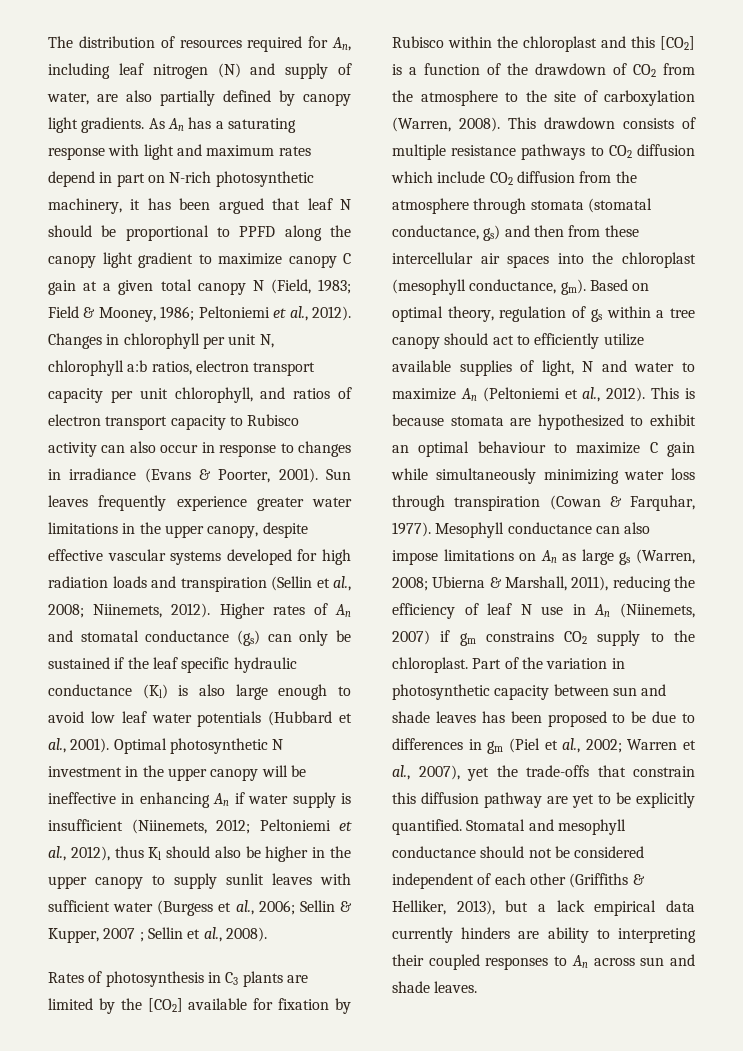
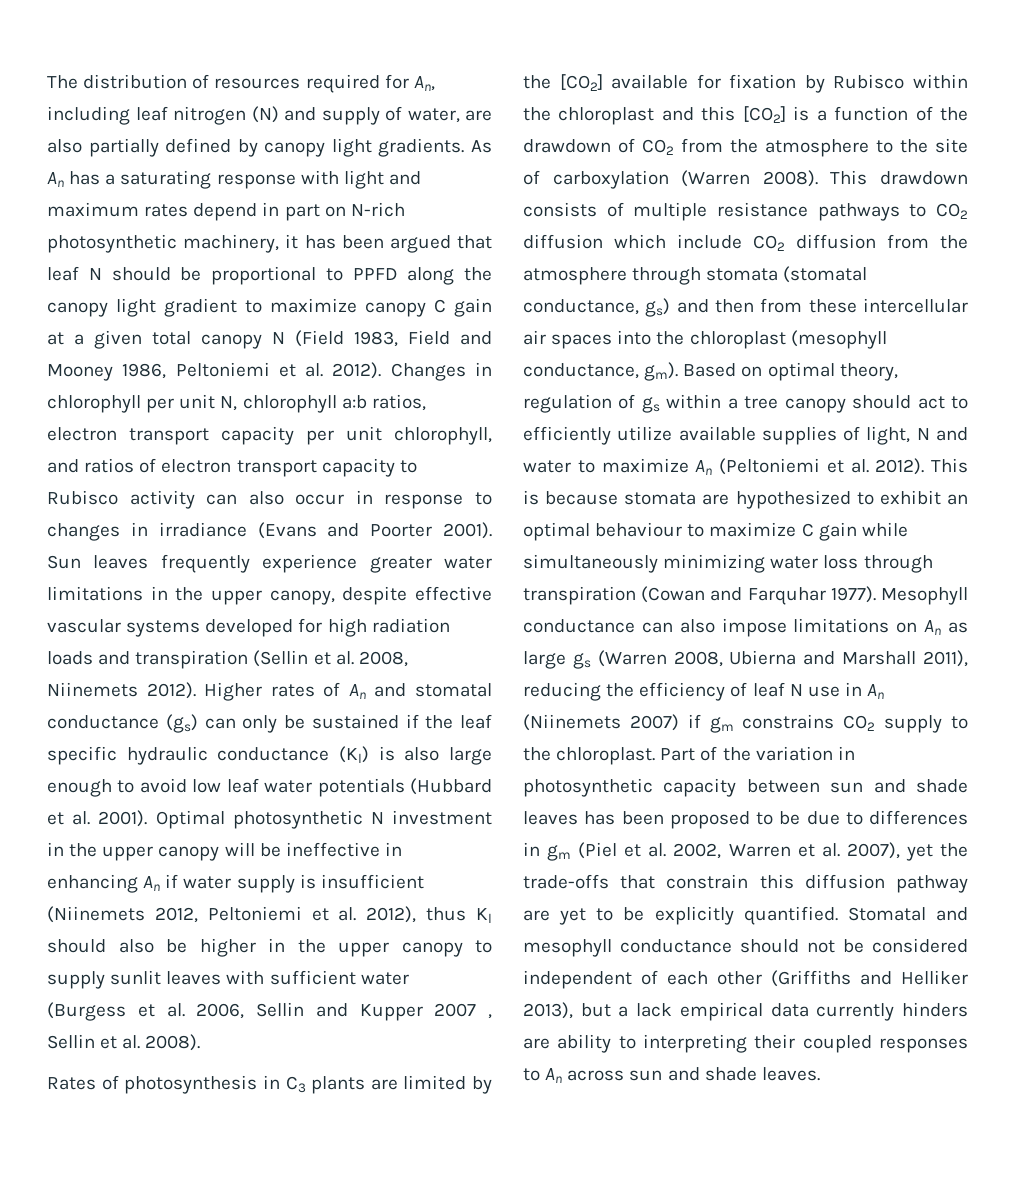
- As An has a saturating response with light and maximum rates depend in part on N-rich photosynthetic machinery, it has been argued that leaf N should be proportional to PPFD along the canopy light gradient to maximize canopy C gain at a given total canopy N (Field, 1983; Field & Mooney, 1986; Peltoniemi et al., 2012).
+ As An has a saturating response with light and maximum rates depend in part on N-rich photosynthetic machinery, it has been argued that leaf N should be proportional to PPFD along the canopy light gradient to maximize canopy C gain at a given total canopy N (Field 1983, Field and Mooney 1986, Peltoniemi et al. 2012).
- Changes in chlorophyll per unit N, chlorophyll a:b ratios, electron transport capacity per unit chlorophyll, and ratios of electron transport capacity to Rubisco activity can also occur in response to changes in irradiance (Evans & Poorter, 2001).
+ Changes in chlorophyll per unit N, chlorophyll a:b ratios, electron transport capacity per unit chlorophyll, and ratios of electron transport capacity to Rubisco activity can also occur in response to changes in irradiance (Evans and Poorter 2001).
- Sun leaves frequently experience greater water limitations in the upper canopy, despite effective vascular systems developed for high radiation loads and transpiration (Sellin et al., 2008; Niinemets, 2012).
+ Sun leaves frequently experience greater water limitations in the upper canopy, despite effective vascular systems developed for high radiation loads and transpiration (Sellin et al. 2008, Niinemets 2012).
- Higher rates of An and stomatal conductance (gs) can only be sustained if the leaf specific hydraulic conductance (Kl) is also large enough to avoid low leaf water potentials (Hubbard et al., 2001).
+ Higher rates of An and stomatal conductance (gs) can only be sustained if the leaf specific hydraulic conductance (Kl) is also large enough to avoid low leaf water potentials (Hubbard et al. 2001).
- Optimal photosynthetic N investment in the upper canopy will be ineffective in enhancing An if water supply is insufficient (Niinemets, 2012; Peltoniemi et al., 2012), thus Kl should also be higher in the upper canopy to supply sunlit leaves with sufficient water (Burgess et al., 2006; Sellin & Kupper, 2007 ; Sellin et al., 2008).
+ Optimal photosynthetic N investment in the upper canopy will be ineffective in enhancing An if water supply is insufficient (Niinemets 2012, Peltoniemi et al. 2012), thus Kl should also be higher in the upper canopy to supply sunlit leaves with sufficient water (Burgess et al. 2006, Sellin and Kupper 2007 , Sellin et al. 2008).
- Rates of photosynthesis in C3 plants are limited by the [CO2] available for fixation by Rubisco within the chloroplast and this [CO2] is a function of the drawdown of CO2 from the atmosphere to the site of carboxylation (Warren, 2008).
+ Rates of photosynthesis in C3 plants are limited by the [CO2] available for fixation by Rubisco within the chloroplast and this [CO2] is a function of the drawdown of CO2 from the atmosphere to the site of carboxylation (Warren 2008).
- Based on optimal theory, regulation of gs within a tree canopy should act to efficiently utilize available supplies of light, N and water to maximize An (Peltoniemi et al., 2012).
+ Based on optimal theory, regulation of gs within a tree canopy should act to efficiently utilize available supplies of light, N and water to maximize An (Peltoniemi et al. 2012).
- This is because stomata are hypothesized to exhibit an optimal behaviour to maximize C gain while simultaneously minimizing water loss through transpiration (Cowan & Farquhar, 1977).
+ This is because stomata are hypothesized to exhibit an optimal behaviour to maximize C gain while simultaneously minimizing water loss through transpiration (Cowan and Farquhar 1977).
- Mesophyll conductance can also impose limitations on An as large gs (Warren, 2008; Ubierna & Marshall, 2011), reducing the efficiency of leaf N use in An (Niinemets, 2007) if gm constrains CO2 supply to the chloroplast.
+ Mesophyll conductance can also impose limitations on An as large gs (Warren 2008, Ubierna and Marshall 2011), reducing the efficiency of leaf N use in An (Niinemets 2007) if gm constrains CO2 supply to the chloroplast.
- Part of the variation in photosynthetic capacity between sun and shade leaves has been proposed to be due to differences in gm (Piel et al., 2002; Warren et al., 2007), yet the trade-offs that constrain this diffusion pathway are yet to be explicitly quantified.
+ Part of the variation in photosynthetic capacity between sun and shade leaves has been proposed to be due to differences in gm (Piel et al. 2002, Warren et al. 2007), yet the trade-offs that constrain this diffusion pathway are yet to be explicitly quantified.
- Stomatal and mesophyll conductance should not be considered independent of each other (Griffiths & Helliker, 2013), but a lack empirical data currently hinders are ability to interpreting their coupled responses to An across sun and shade leaves.
+ Stomatal and mesophyll conductance should not be considered independent of each other (Griffiths and Helliker 2013), but a lack empirical data currently hinders are ability to interpreting their coupled responses to An across sun and shade leaves.

